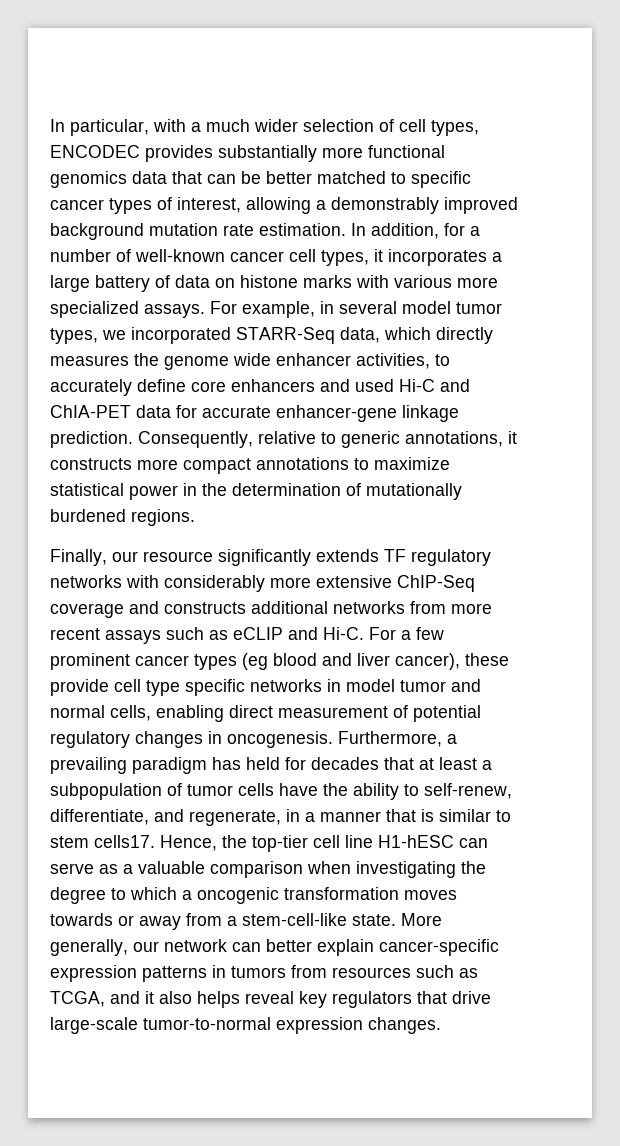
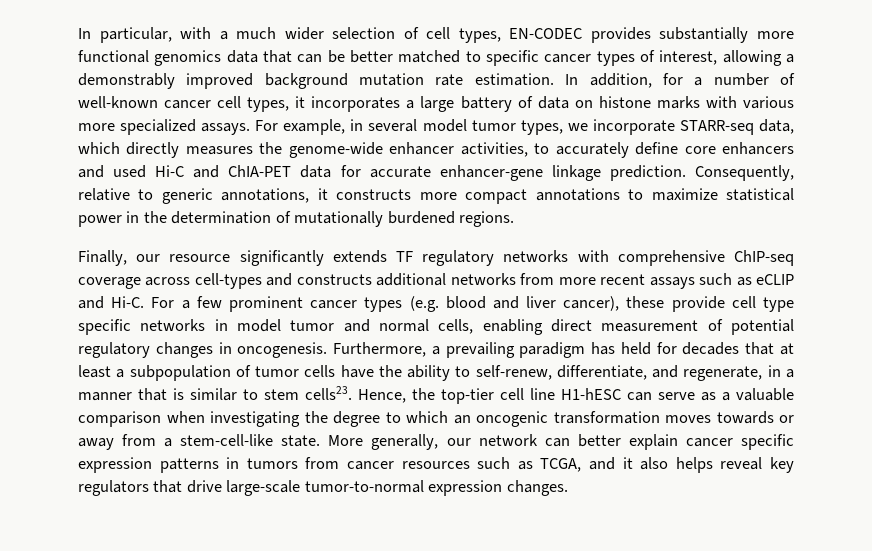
- In particular, with a much wider selection of cell types, ENCODEC provides substantially more functional genomics data that can be better matched to specific cancer types of interest, allowing a demonstrably improved background mutation rate estimation.
+ In particular, with a much wider selection of cell types, EN-CODEC provides substantially more functional genomics data that can be better matched to specific cancer types of interest, allowing a demonstrably improved background mutation rate estimation.
- For example, in several model tumor types, we incorporated STARR-Seq data, which directly measures the genome wide enhancer activities, to accurately define core enhancers and used Hi-C and ChIA-PET data for accurate enhancer-gene linkage prediction.
+ For example, in several model tumor types, we incorporate STARR-seq data, which directly measures the genome-wide enhancer activities, to accurately define core enhancers and used Hi-C and ChIA-PET data for accurate enhancer-gene linkage prediction.
- Finally, our resource significantly extends TF regulatory networks with considerably more extensive ChIP-Seq coverage and constructs additional networks from more recent assays such as eCLIP and Hi-C.
+ Finally, our resource significantly extends TF regulatory networks with comprehensive ChIP-seq coverage across cell-types and constructs additional networks from more recent assays such as eCLIP and Hi-C.
- For a few prominent cancer types (eg blood and liver cancer), these provide cell type specific networks in model tumor and normal cells, enabling direct measurement of potential regulatory changes in oncogenesis.
+ For a few prominent cancer types (e.g. blood and liver cancer), these provide cell type specific networks in model tumor and normal cells, enabling direct measurement of potential regulatory changes in oncogenesis.
- Furthermore, a prevailing paradigm has held for decades that at least a subpopulation of tumor cells have the ability to self-renew, differentiate, and regenerate, in a manner that is similar to stem cells17.
+ Furthermore, a prevailing paradigm has held for decades that at least a subpopulation of tumor cells have the ability to self-renew, differentiate, and regenerate, in a manner that is similar to stem cells23.
- Hence, the top-tier cell line H1-hESC can serve as a valuable comparison when investigating the degree to which a oncogenic transformation moves towards or away from a stem-cell-like state.
+ Hence, the top-tier cell line H1-hESC can serve as a valuable comparison when investigating the degree to which an oncogenic transformation moves towards or away from a stem-cell-like state.
- More generally, our network can better explain cancer-specific expression patterns in tumors from resources such as TCGA, and it also helps reveal key regulators that drive large-scale tumor-to-normal expression changes.
+ More generally, our network can better explain cancer specific expression patterns in tumors from cancer resources such as TCGA, and it also helps reveal key regulators that drive large-scale tumor-to-normal expression changes.

